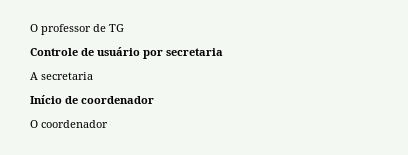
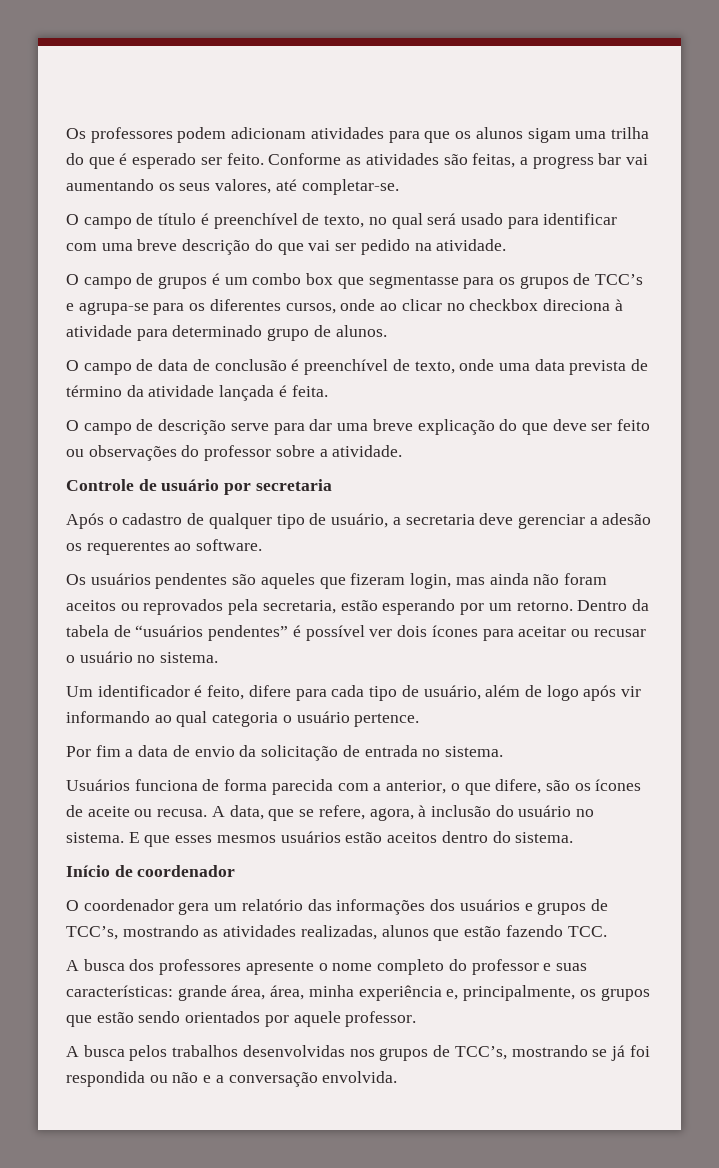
- O professor de TG
+ Os professores podem adicionam atividades para que os alunos sigam uma trilha do que é esperado ser feito. Conforme as atividades são feitas, a progress bar vai aumentando os seus valores, até completar-se.
+ O campo de título é preenchível de texto, no qual será usado para identificar com uma breve descrição do que vai ser pedido na atividade.
+ O campo de grupos é um combo box que segmentasse para os grupos de TCC’s e agrupa-se para os diferentes cursos, onde ao clicar no checkbox direciona à atividade para determinado grupo de alunos.
+ O campo de data de conclusão é preenchível de texto, onde uma data prevista de término da atividade lançada é feita.
+ O campo de descrição serve para dar uma breve explicação do que deve ser feito ou observações do professor sobre a atividade.
- A secretaria
+ Após o cadastro de qualquer tipo de usuário, a secretaria deve gerenciar a adesão os requerentes ao software.
+ Os usuários pendentes são aqueles que fizeram login, mas ainda não foram aceitos ou reprovados pela secretaria, estão esperando por um retorno. Dentro da tabela de “usuários pendentes” é possível ver dois ícones para aceitar ou recusar o usuário no sistema.
+ Um identificador é feito, difere para cada tipo de usuário, além de logo após vir informando ao qual categoria o usuário pertence.
+ Por fim a data de envio da solicitação de entrada no sistema.
+ Usuários funciona de forma parecida com a anterior, o que difere, são os ícones de aceite ou recusa. A data, que se refere, agora, à inclusão do usuário no sistema. E que esses mesmos usuários estão aceitos dentro do sistema.
- O coordenador
+ O coordenador gera um relatório das informações dos usuários e grupos de TCC’s, mostrando as atividades realizadas, alunos que estão fazendo TCC.
+ A busca dos professores apresente o nome completo do professor e suas características: grande área, área, minha experiência e, principalmente, os grupos que estão sendo orientados por aquele professor.
+ A busca pelos trabalhos desenvolvidas nos grupos de TCC’s, mostrando se já foi respondida ou não e a conversação envolvida.

